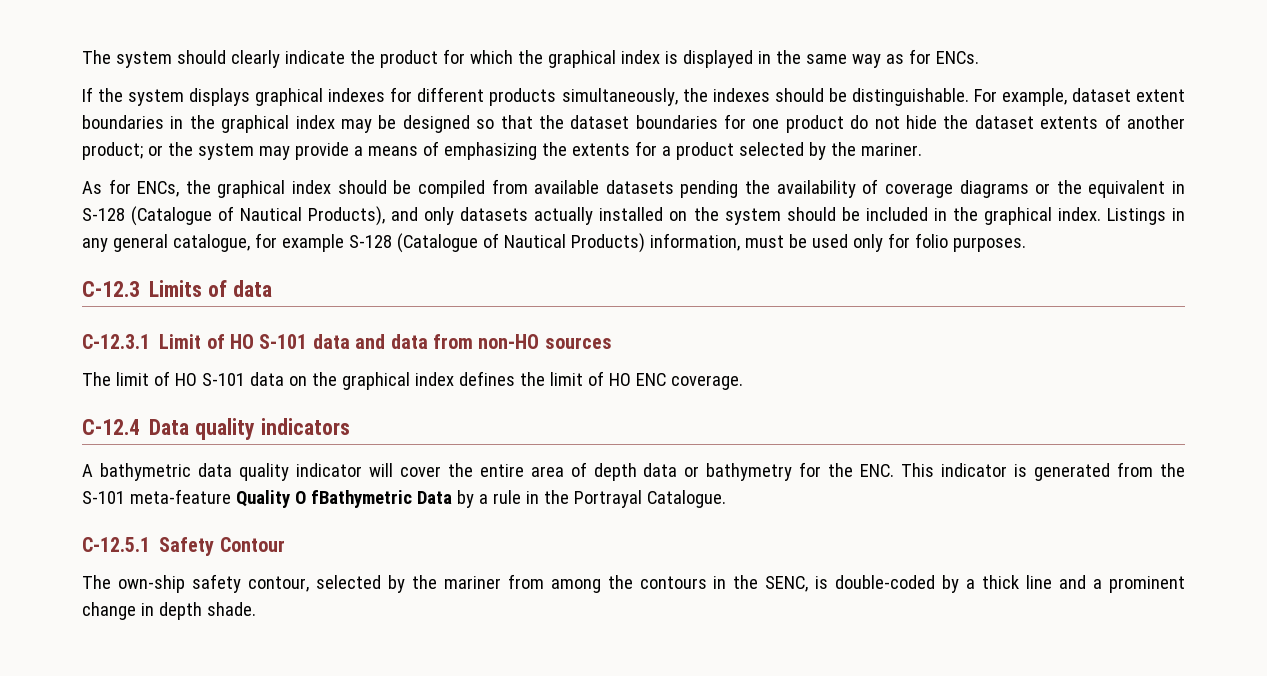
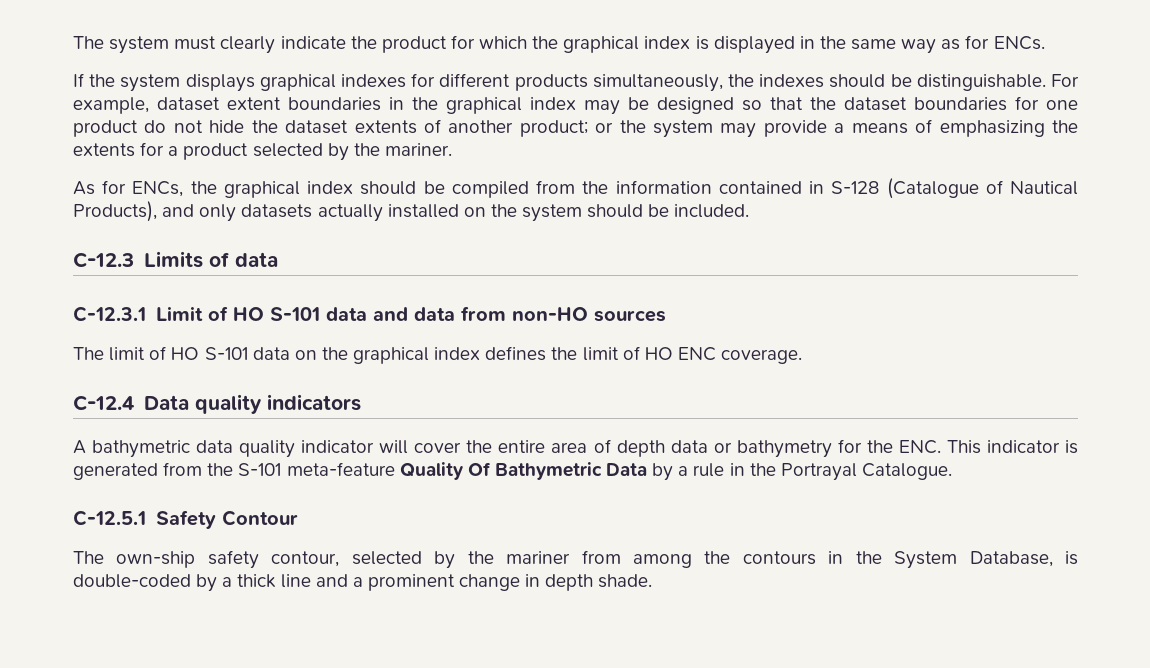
- The system should clearly indicate the product for which the graphical index is displayed in the same way as for ENCs.
+ The system must clearly indicate the product for which the graphical index is displayed in the same way as for ENCs.
- As for ENCs, the graphical index should be compiled from available datasets pending the availability of coverage diagrams or the equivalent in S-128 (Catalogue of Nautical Products), and only datasets actually installed on the system should be included in the graphical index. Listings in any general catalogue, for example S-128 (Catalogue of Nautical Products) information, must be used only for folio purposes.
+ As for ENCs, the graphical index should be compiled from the information contained in S-128 (Catalogue of Nautical Products), and only datasets actually installed on the system should be included.
- A bathymetric data quality indicator will cover the entire area of depth data or bathymetry for the ENC. This indicator is generated from the S-101 meta-feature Quality O fBathymetric Data by a rule in the Portrayal Catalogue.
+ A bathymetric data quality indicator will cover the entire area of depth data or bathymetry for the ENC. This indicator is generated from the S-101 meta-feature Quality Of Bathymetric Data by a rule in the Portrayal Catalogue.
- The own-ship safety contour, selected by the mariner from among the contours in the SENC, is double-coded by a thick line and a prominent change in depth shade.
+ The own-ship safety contour, selected by the mariner from among the contours in the System Database, is double-coded by a thick line and a prominent change in depth shade.

